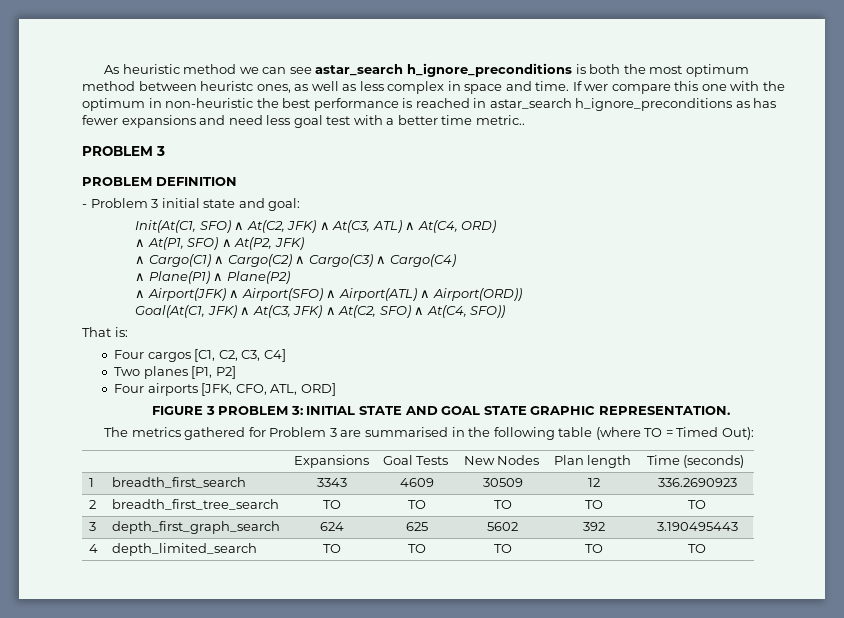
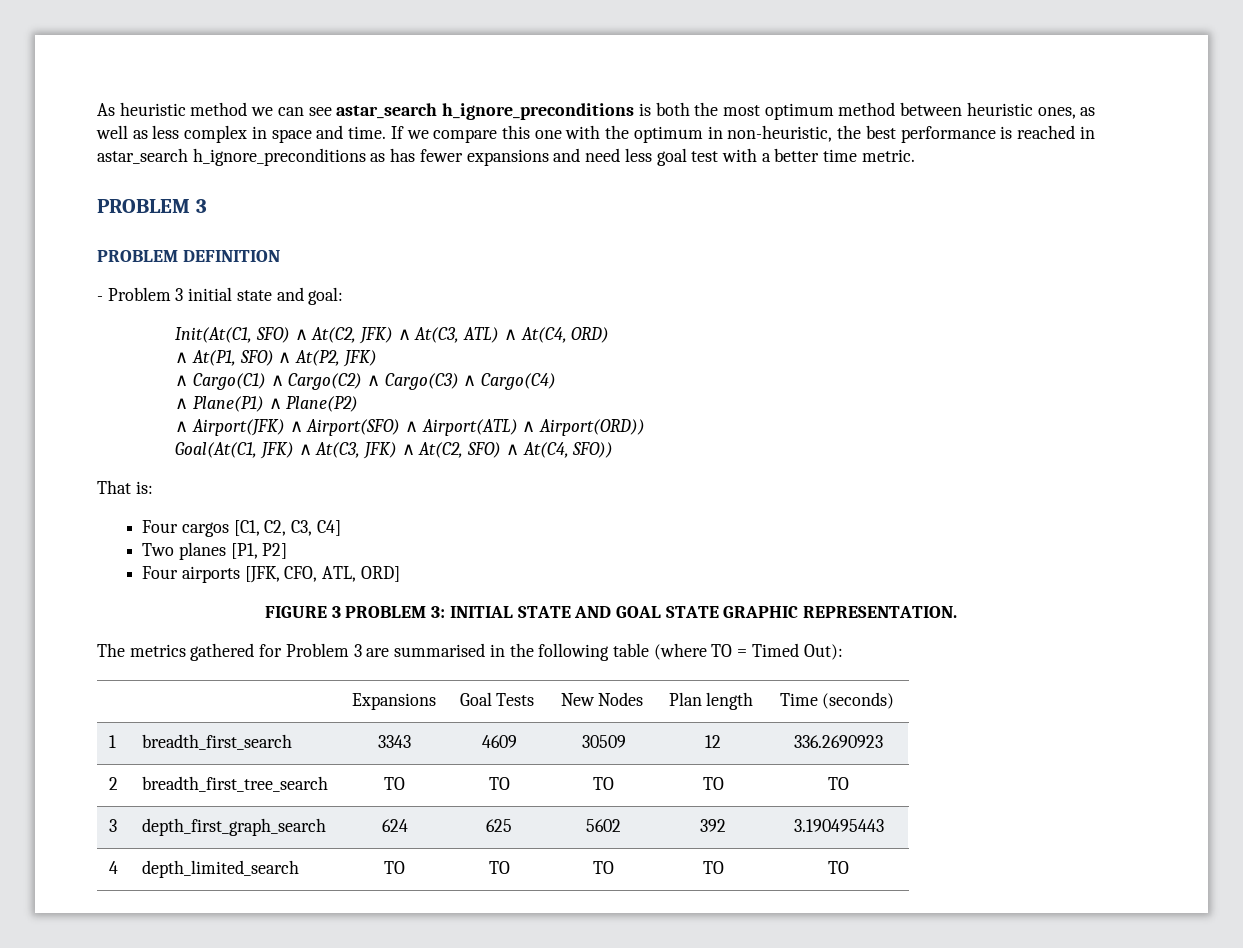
- As heuristic method we can see astar_search h_ignore_preconditions is both the most optimum method between heuristc ones, as well as less complex in space and time.
+ As heuristic method we can see astar_search h_ignore_preconditions is both the most optimum method between heuristic ones, as well as less complex in space and time.
- If wer compare this one with the optimum in non-heuristic the best performance is reached in astar_search h_ignore_preconditions as has fewer expansions and need less goal test with a better time metric..
+ If we compare this one with the optimum in non-heuristic, the best performance is reached in astar_search h_ignore_preconditions as has fewer expansions and need less goal test with a better time metric.

